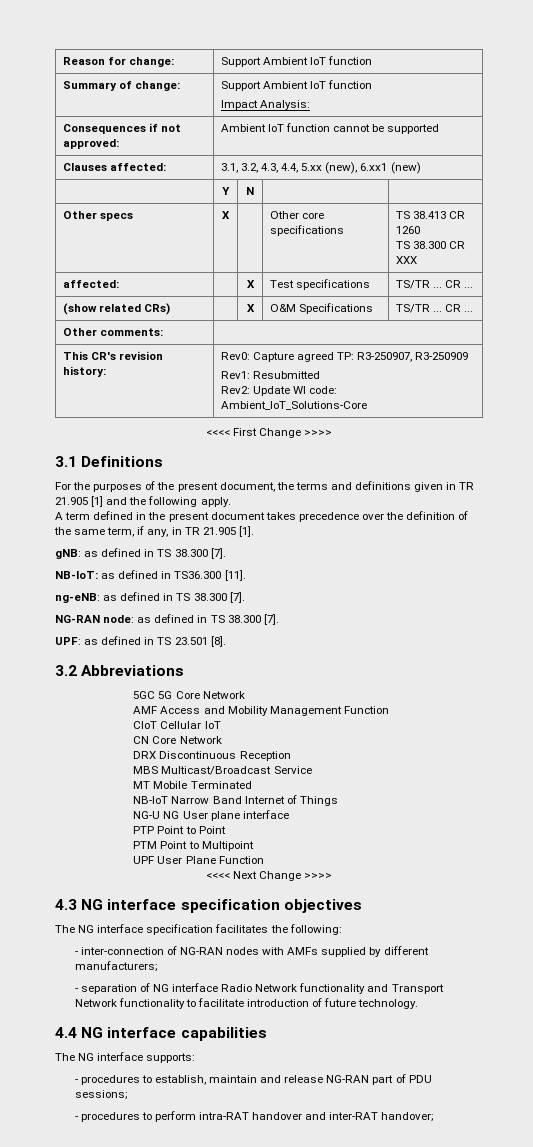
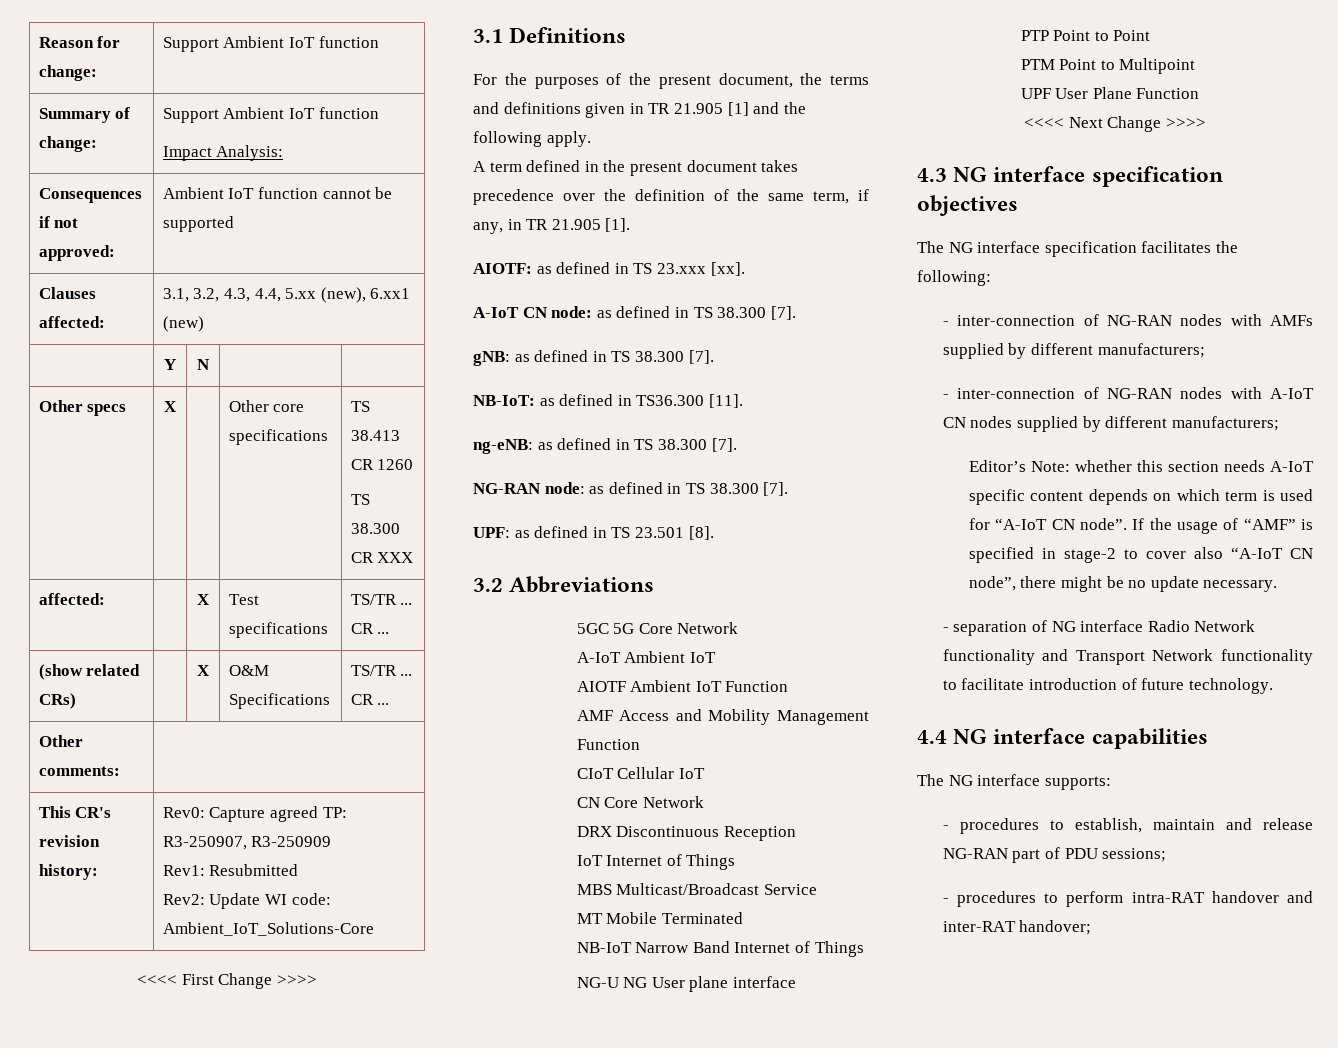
+ AIOTF: as defined in TS 23.xxx [xx].
+ A-IoT CN node: as defined in TS 38.300 [7].
+ A-IoT Ambient IoT
+ AIOTF Ambient IoT Function
+ IoT Internet of Things
+ - inter-connection of NG-RAN nodes with A-IoT CN nodes supplied by different manufacturers;
+ Editor’s Note: whether this section needs A-IoT specific content depends on which term is used for “A-IoT CN node”. If the usage of “AMF” is specified in stage-2 to cover also “A-IoT CN node”, there might be no update necessary.

